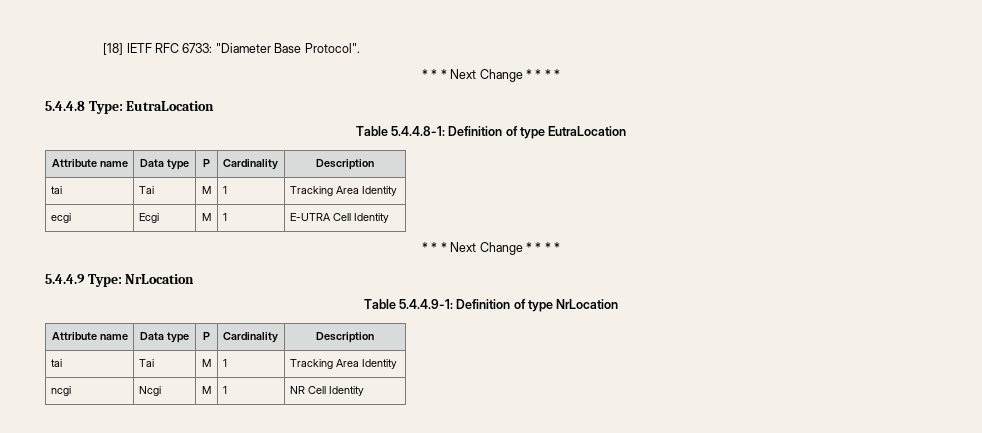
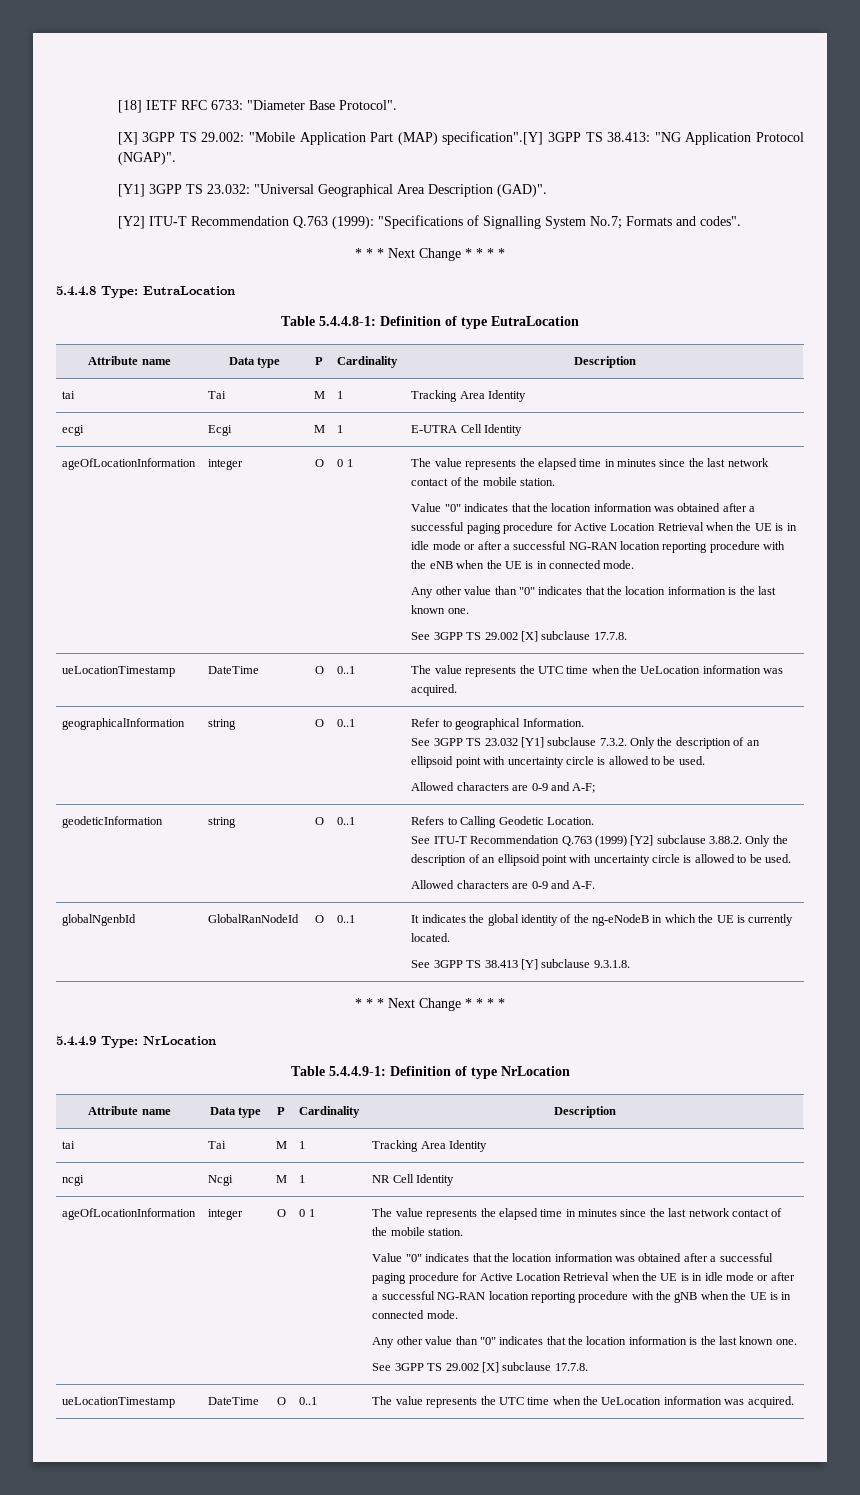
+ [X] 3GPP TS 29.002: "Mobile Application Part (MAP) specification".[Y] 3GPP TS 38.413: "NG Application Protocol (NGAP)".
+ [Y1] 3GPP TS 23.032: "Universal Geographical Area Description (GAD)".
+ [Y2] ITU-T Recommendation Q.763 (1999): "Specifications of Signalling System No.7; Formats and codes".
  ecgi | Ecgi | M | 1 | E-UTRA Cell Identity
+ ageOfLocationInformation | integer | O | 0 1 | The value represents the elapsed time in minutes since the last network contact of the mobile station.
+ Value "0" indicates that the location information was obtained after a successful paging procedure for Active Location Retrieval when the UE is in idle mode or after a successful NG-RAN location reporting procedure with the eNB when the UE is in connected mode.
+ Any other value than "0" indicates that the location information is the last known one.
+ See 3GPP TS 29.002 [X] subclause 17.7.8.
+ ueLocationTimestamp | DateTime | O | 0..1 | The value represents the UTC time when the UeLocation information was acquired.
+ geographicalInformation | string | O | 0..1 | Refer to geographical Information.
+ See 3GPP TS 23.032 [Y1] subclause 7.3.2. Only the description of an ellipsoid point with uncertainty circle is allowed to be used.
+ Allowed characters are 0-9 and A-F;
+ geodeticInformation | string | O | 0..1 | Refers to Calling Geodetic Location.
+ See ITU-T Recommendation Q.763 (1999) [Y2] subclause 3.88.2. Only the description of an ellipsoid point with uncertainty circle is allowed to be used.
+ Allowed characters are 0-9 and A-F.
+ globalNgenbId | GlobalRanNodeId | O | 0..1 | It indicates the global identity of the ng-eNodeB in which the UE is currently located.
+ See 3GPP TS 38.413 [Y] subclause 9.3.1.8.
  ncgi | Ncgi | M | 1 | NR Cell Identity
+ ageOfLocationInformation | integer | O | 0 1 | The value represents the elapsed time in minutes since the last network contact of the mobile station.
+ Value "0" indicates that the location information was obtained after a successful paging procedure for Active Location Retrieval when the UE is in idle mode or after a successful NG-RAN location reporting procedure with the gNB when the UE is in connected mode.
+ Any other value than "0" indicates that the location information is the last known one.
+ See 3GPP TS 29.002 [X] subclause 17.7.8.
+ ueLocationTimestamp | DateTime | O | 0..1 | The value represents the UTC time when the UeLocation information was acquired.

